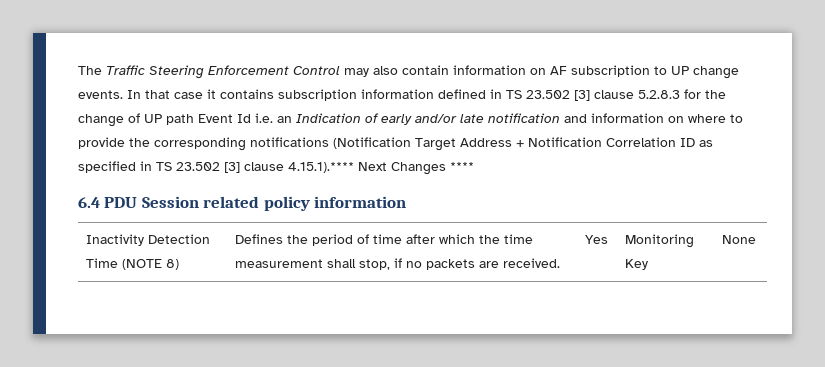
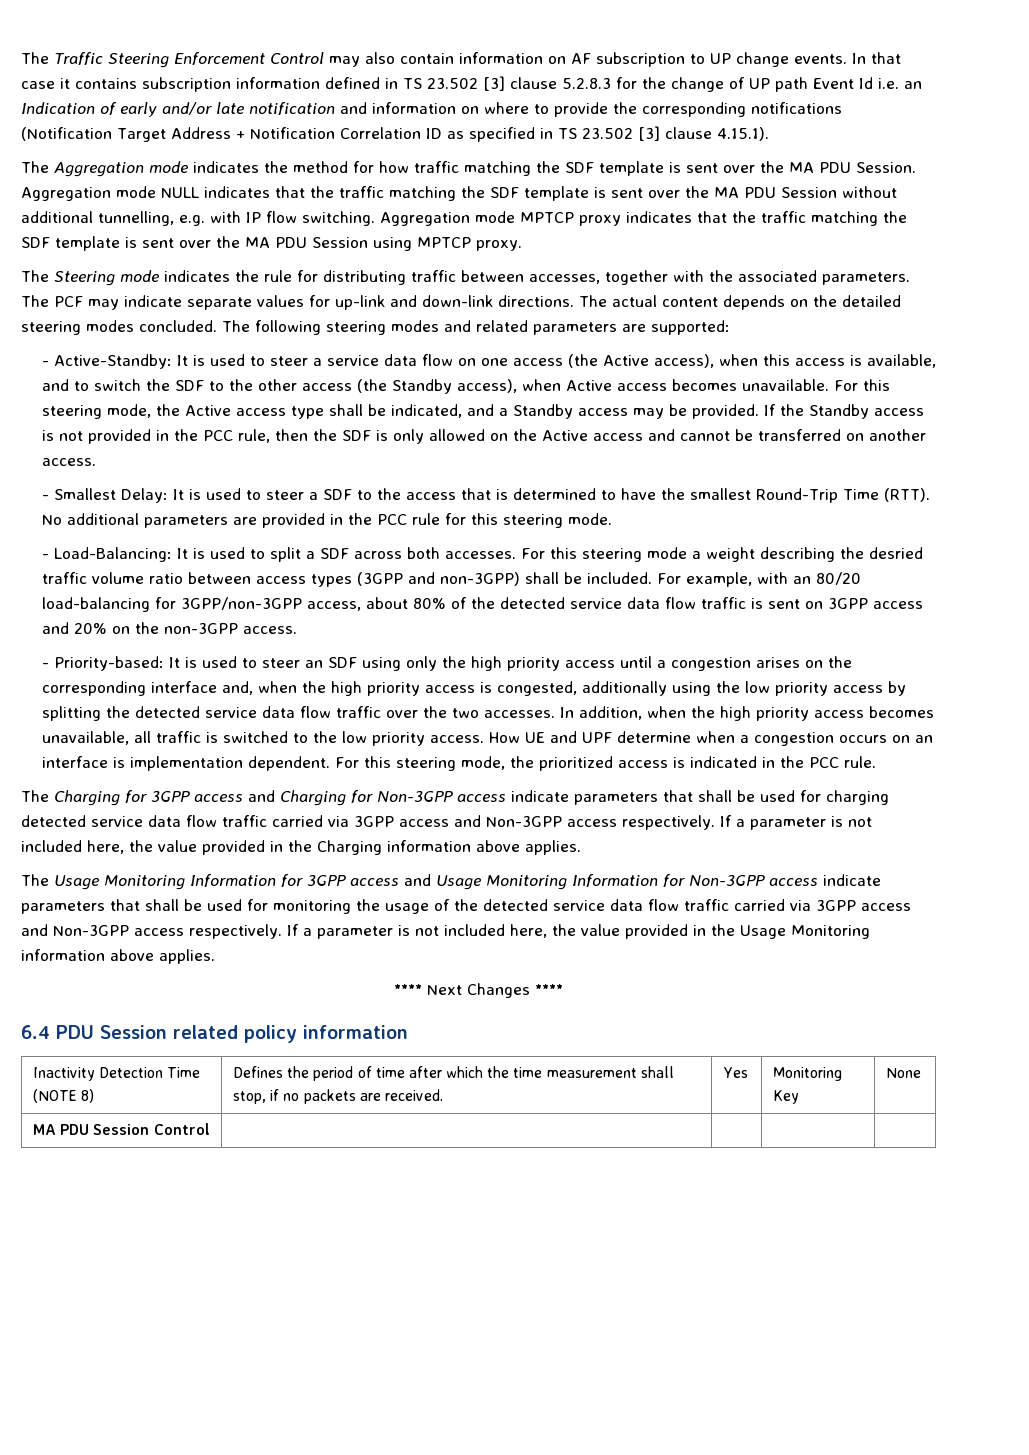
- In that case it contains subscription information defined in TS 23.502 [3] clause 5.2.8.3 for the change of UP path Event Id i.e. an Indication of early and/or late notification and information on where to provide the corresponding notifications (Notification Target Address + Notification Correlation ID as specified in TS 23.502 [3] clause 4.15.1).**** Next Changes ****
+ In that case it contains subscription information defined in TS 23.502 [3] clause 5.2.8.3 for the change of UP path Event Id i.e. an Indication of early and/or late notification and information on where to provide the corresponding notifications (Notification Target Address + Notification Correlation ID as specified in TS 23.502 [3] clause 4.15.1).
+ The Aggregation mode indicates the method for how traffic matching the SDF template is sent over the MA PDU Session. Aggregation mode NULL indicates that the traffic matching the SDF template is sent over the MA PDU Session without additional tunnelling, e.g. with IP flow switching. Aggregation mode MPTCP proxy indicates that the traffic matching the SDF template is sent over the MA PDU Session using MPTCP proxy.
+ The Steering mode indicates the rule for distributing traffic between accesses, together with the associated parameters. The PCF may indicate separate values for up-link and down-link directions. The actual content depends on the detailed steering modes concluded. The following steering modes and related parameters are supported:
+ - Active-Standby: It is used to steer a service data flow on one access (the Active access), when this access is available, and to switch the SDF to the other access (the Standby access), when Active access becomes unavailable. For this steering mode, the Active access type shall be indicated, and a Standby access may be provided. If the Standby access is not provided in the PCC rule, then the SDF is only allowed on the Active access and cannot be transferred on another access.
+ - Smallest Delay: It is used to steer a SDF to the access that is determined to have the smallest Round-Trip Time (RTT). No additional parameters are provided in the PCC rule for this steering mode.
+ - Load-Balancing: It is used to split a SDF across both accesses. For this steering mode a weight describing the desried traffic volume ratio between access types (3GPP and non-3GPP) shall be included. For example, with an 80/20 load-balancing for 3GPP/non-3GPP access, about 80% of the detected service data flow traffic is sent on 3GPP access and 20% on the non-3GPP access.
+ - Priority-based: It is used to steer an SDF using only the high priority access until a congestion arises on the corresponding interface and, when the high priority access is congested, additionally using the low priority access by splitting the detected service data flow traffic over the two accesses. In addition, when the high priority access becomes unavailable, all traffic is switched to the low priority access. How UE and UPF determine when a congestion occurs on an interface is implementation dependent. For this steering mode, the prioritized access is indicated in the PCC rule.
+ The Charging for 3GPP access and Charging for Non-3GPP access indicate parameters that shall be used for charging detected service data flow traffic carried via 3GPP access and Non-3GPP access respectively. If a parameter is not included here, the value provided in the Charging information above applies.
+ The Usage Monitoring Information for 3GPP access and Usage Monitoring Information for Non-3GPP access indicate parameters that shall be used for monitoring the usage of the detected service data flow traffic carried via 3GPP access and Non-3GPP access respectively. If a parameter is not included here, the value provided in the Usage Monitoring information above applies.
+ **** Next Changes ****
+ MA PDU Session Control | | | |

